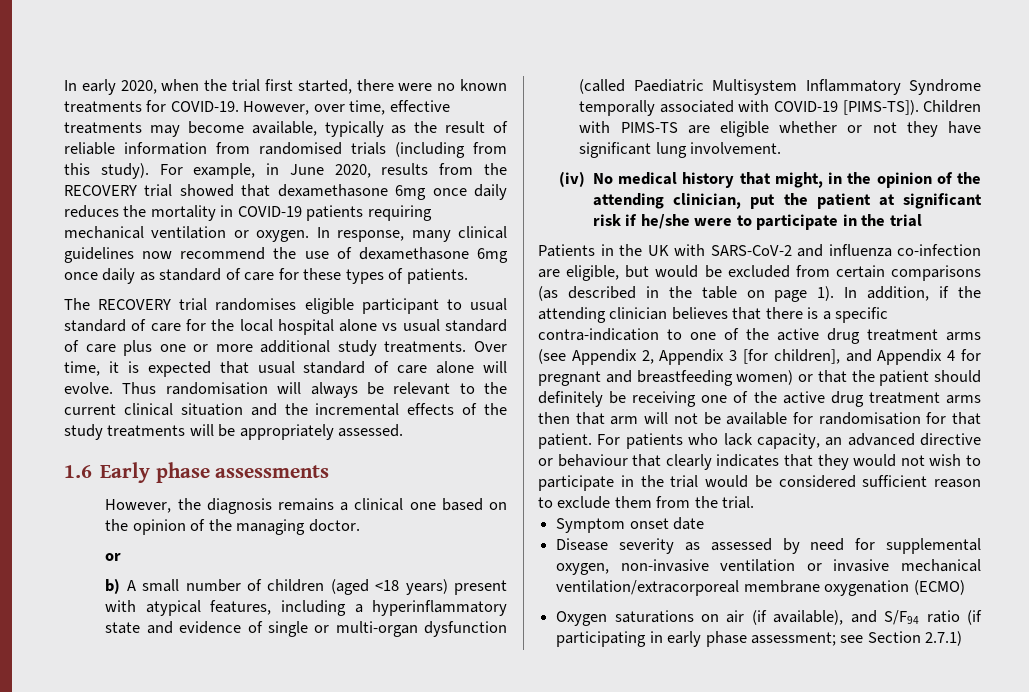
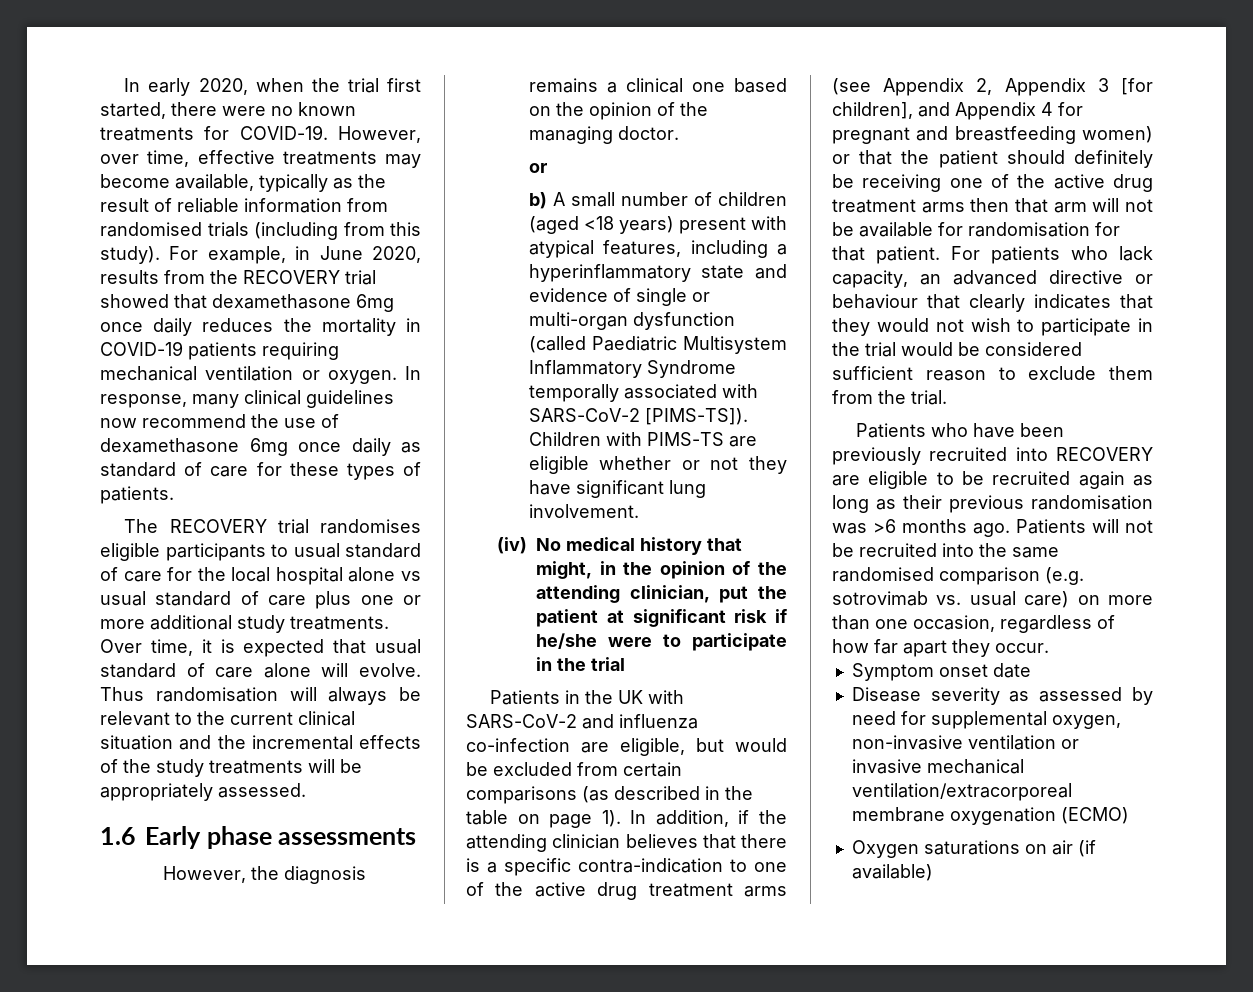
- The RECOVERY trial randomises eligible participant to usual standard of care for the local hospital alone vs usual standard of care plus one or more additional study treatments.
+ The RECOVERY trial randomises eligible participants to usual standard of care for the local hospital alone vs usual standard of care plus one or more additional study treatments.
- b) A small number of children (aged <18 years) present with atypical features, including a hyperinflammatory state and evidence of single or multi-organ dysfunction (called Paediatric Multisystem Inflammatory Syndrome temporally associated with COVID-19 [PIMS-TS]).
+ b) A small number of children (aged <18 years) present with atypical features, including a hyperinflammatory state and evidence of single or multi-organ dysfunction (called Paediatric Multisystem Inflammatory Syndrome temporally associated with SARS-CoV-2 [PIMS-TS]).
+ Patients who have been previously recruited into RECOVERY are eligible to be recruited again as long as their previous randomisation was >6 months ago. Patients will not be recruited into the same randomised comparison (e.g. sotrovimab vs. usual care) on more than one occasion, regardless of how far apart they occur.
- Oxygen saturations on air (if available), and S/F94 ratio (if participating in early phase assessment; see Section 2.7.1)
+ Oxygen saturations on air (if available)

